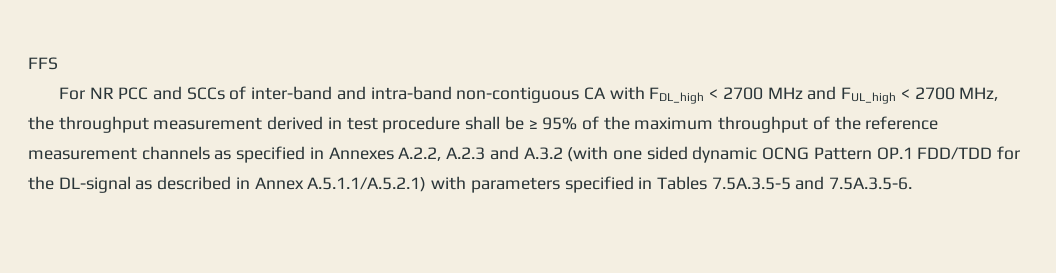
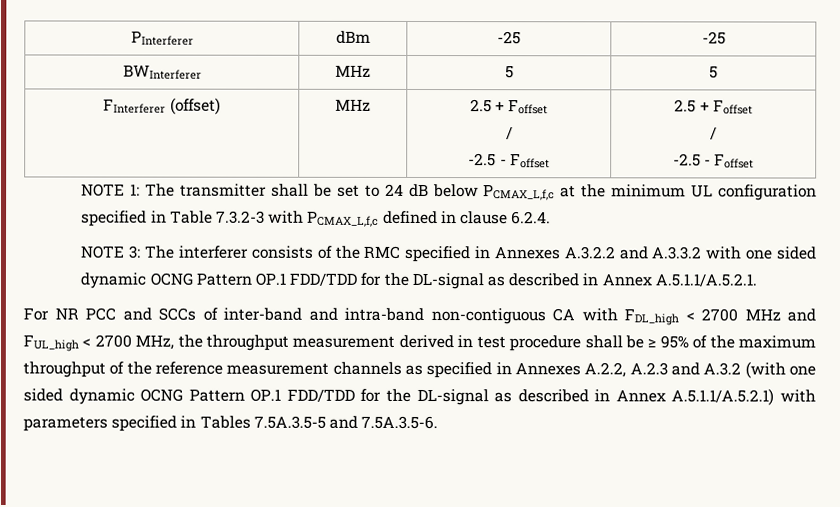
- FFS
+ PInterferer | dBm | -25 | -25
+ BWInterferer | MHz | 5 | 5
+ FInterferer (offset) | MHz | 2.5 + Foffset
+ /
+ -2.5 - Foffset | 2.5 + Foffset
+ /
+ -2.5 - Foffset
+ NOTE 1: The transmitter shall be set to 24 dB below PCMAX_L,f,c at the minimum UL configuration specified in Table 7.3.2-3 with PCMAX_L,f,c defined in clause 6.2.4.
+ NOTE 3: The interferer consists of the RMC specified in Annexes A.3.2.2 and A.3.3.2 with one sided dynamic OCNG Pattern OP.1 FDD/TDD for the DL-signal as described in Annex A.5.1.1/A.5.2.1.

